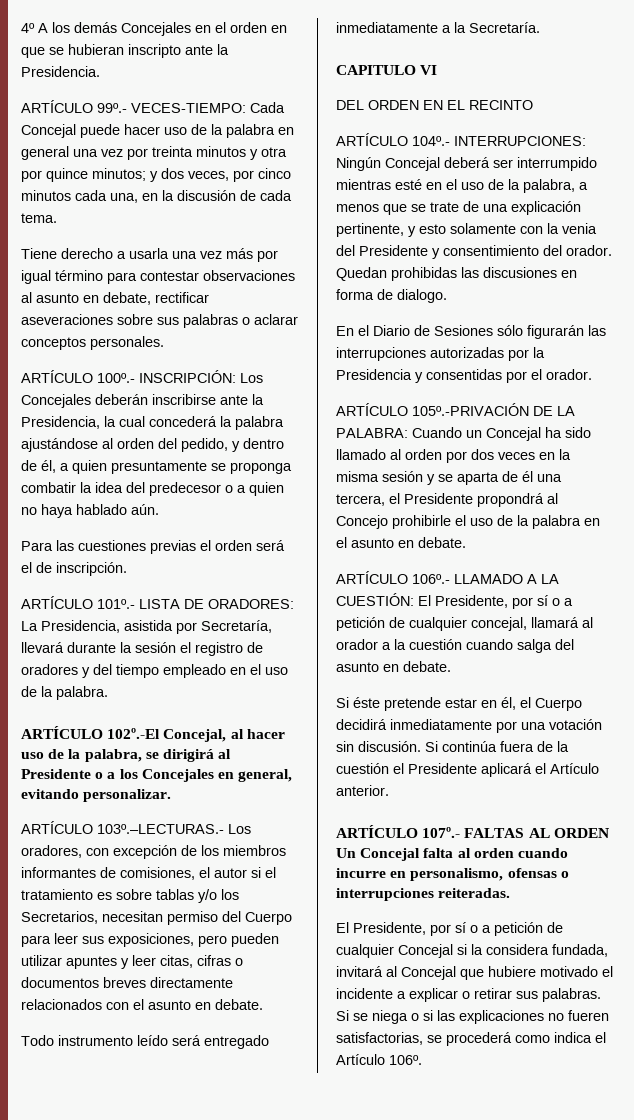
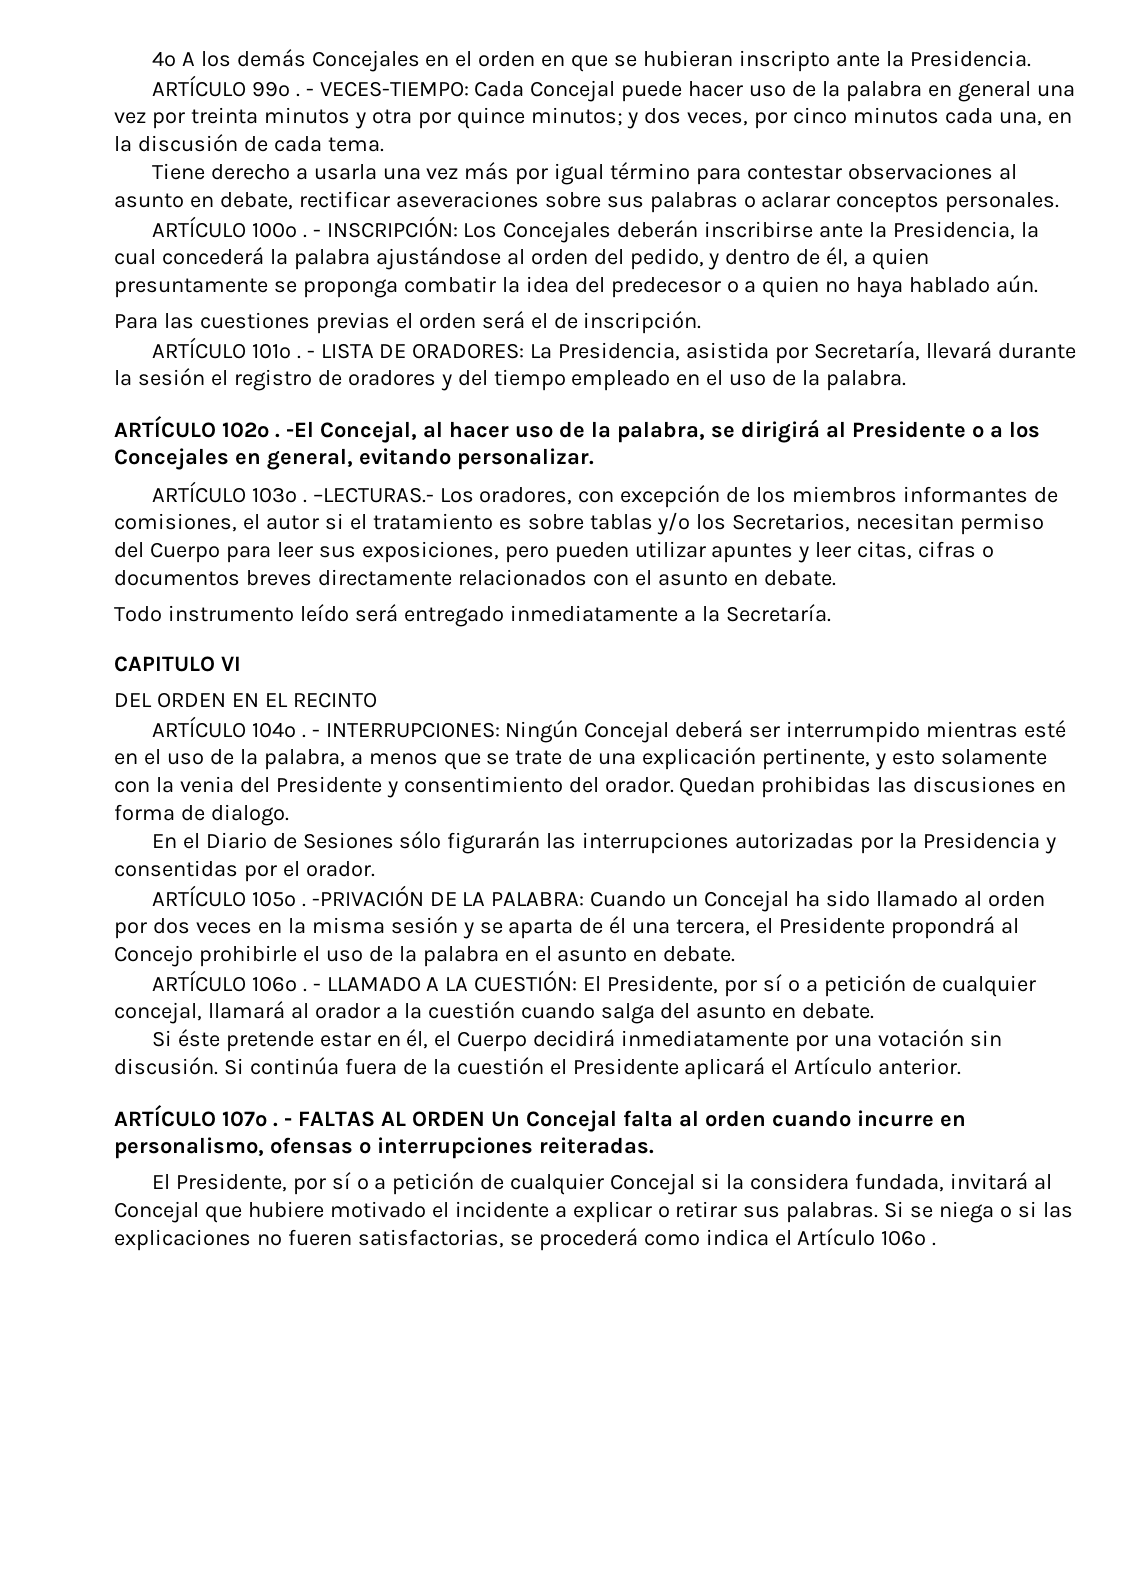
- ARTÍCULO 99º.- VECES-TIEMPO: Cada Concejal puede hacer uso de la palabra en general una vez por treinta minutos y otra por quince minutos; y dos veces, por cinco minutos cada una, en la discusión de cada tema.
+ ARTÍCULO 99º . - VECES-TIEMPO: Cada Concejal puede hacer uso de la palabra en general una vez por treinta minutos y otra por quince minutos; y dos veces, por cinco minutos cada una, en la discusión de cada tema.
- ARTÍCULO 100º.- INSCRIPCIÓN: Los Concejales deberán inscribirse ante la Presidencia, la cual concederá la palabra ajustándose al orden del pedido, y dentro de él, a quien presuntamente se proponga combatir la idea del predecesor o a quien no haya hablado aún.
+ ARTÍCULO 100º . - INSCRIPCIÓN: Los Concejales deberán inscribirse ante la Presidencia, la cual concederá la palabra ajustándose al orden del pedido, y dentro de él, a quien presuntamente se proponga combatir la idea del predecesor o a quien no haya hablado aún.
- ARTÍCULO 101º.- LISTA DE ORADORES: La Presidencia, asistida por Secretaría, llevará durante la sesión el registro de oradores y del tiempo empleado en el uso de la palabra.
+ ARTÍCULO 101º . - LISTA DE ORADORES: La Presidencia, asistida por Secretaría, llevará durante la sesión el registro de oradores y del tiempo empleado en el uso de la palabra.
- ARTÍCULO 102º.-El Concejal, al hacer uso de la palabra, se dirigirá al Presidente o a los Concejales en general, evitando personalizar.
+ ARTÍCULO 102º . -El Concejal, al hacer uso de la palabra, se dirigirá al Presidente o a los Concejales en general, evitando personalizar.
- ARTÍCULO 103º.–LECTURAS.- Los oradores, con excepción de los miembros informantes de comisiones, el autor si el tratamiento es sobre tablas y/o los Secretarios, necesitan permiso del Cuerpo para leer sus exposiciones, pero pueden utilizar apuntes y leer citas, cifras o documentos breves directamente relacionados con el asunto en debate.
+ ARTÍCULO 103º . –LECTURAS.- Los oradores, con excepción de los miembros informantes de comisiones, el autor si el tratamiento es sobre tablas y/o los Secretarios, necesitan permiso del Cuerpo para leer sus exposiciones, pero pueden utilizar apuntes y leer citas, cifras o documentos breves directamente relacionados con el asunto en debate.
- ARTÍCULO 104º.- INTERRUPCIONES: Ningún Concejal deberá ser interrumpido mientras esté en el uso de la palabra, a menos que se trate de una explicación pertinente, y esto solamente con la venia del Presidente y consentimiento del orador.
+ ARTÍCULO 104º . - INTERRUPCIONES: Ningún Concejal deberá ser interrumpido mientras esté en el uso de la palabra, a menos que se trate de una explicación pertinente, y esto solamente con la venia del Presidente y consentimiento del orador.
- ARTÍCULO 105º.-PRIVACIÓN DE LA PALABRA: Cuando un Concejal ha sido llamado al orden por dos veces en la misma sesión y se aparta de él una tercera, el Presidente propondrá al Concejo prohibirle el uso de la palabra en el asunto en debate.
+ ARTÍCULO 105º . -PRIVACIÓN DE LA PALABRA: Cuando un Concejal ha sido llamado al orden por dos veces en la misma sesión y se aparta de él una tercera, el Presidente propondrá al Concejo prohibirle el uso de la palabra en el asunto en debate.
- ARTÍCULO 106º.- LLAMADO A LA CUESTIÓN: El Presidente, por sí o a petición de cualquier concejal, llamará al orador a la cuestión cuando salga del asunto en debate.
+ ARTÍCULO 106º . - LLAMADO A LA CUESTIÓN: El Presidente, por sí o a petición de cualquier concejal, llamará al orador a la cuestión cuando salga del asunto en debate.
- ARTÍCULO 107º.- FALTAS AL ORDEN Un Concejal falta al orden cuando incurre en personalismo, ofensas o interrupciones reiteradas.
+ ARTÍCULO 107º . - FALTAS AL ORDEN Un Concejal falta al orden cuando incurre en personalismo, ofensas o interrupciones reiteradas.
- Si se niega o si las explicaciones no fueren satisfactorias, se procederá como indica el Artículo 106º.
+ Si se niega o si las explicaciones no fueren satisfactorias, se procederá como indica el Artículo 106º .

